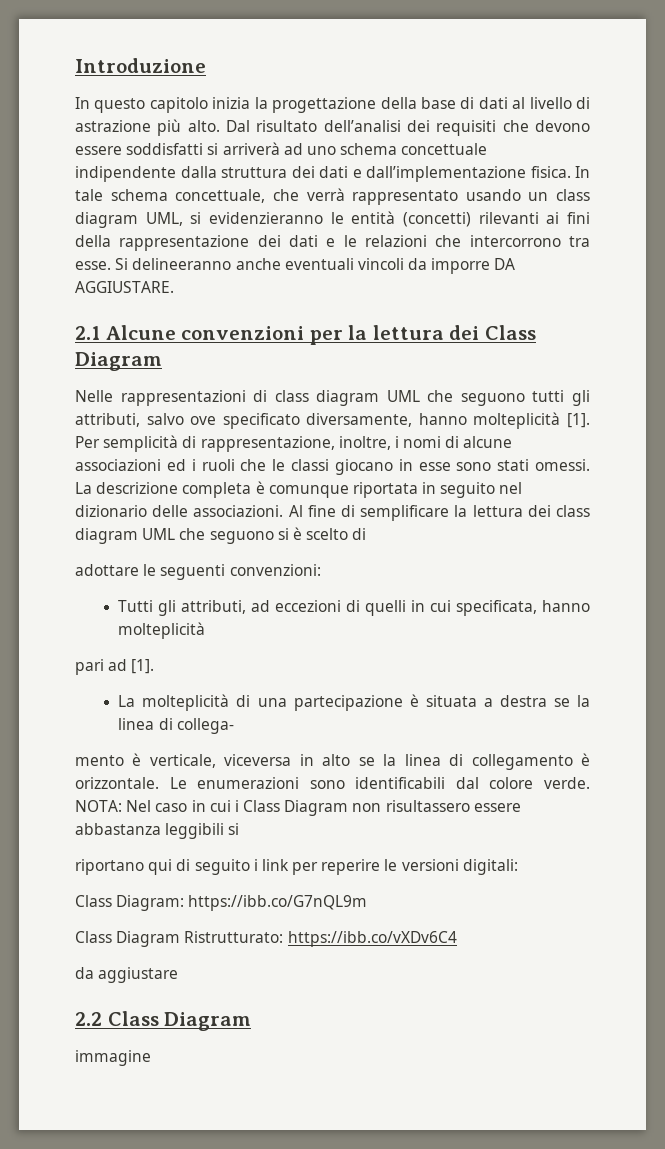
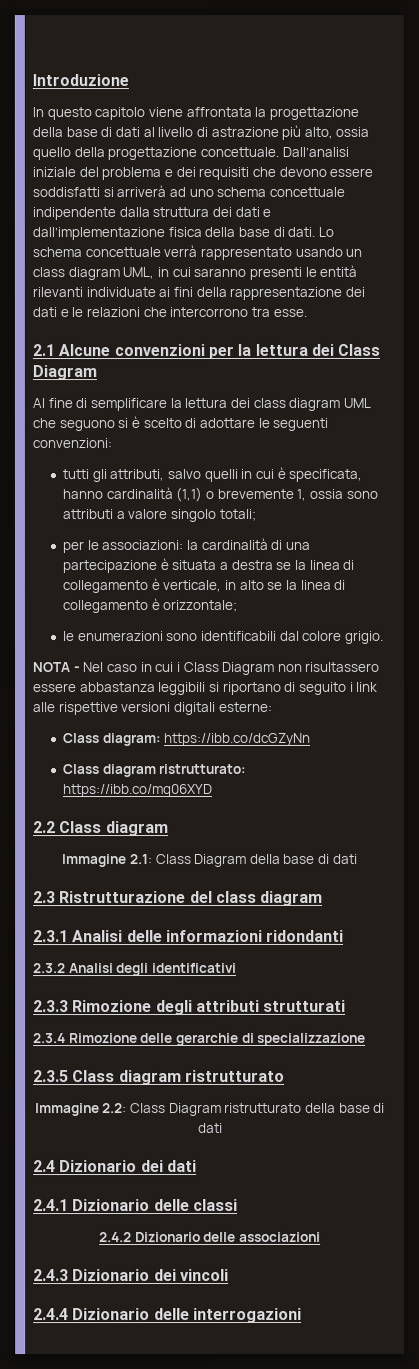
- In questo capitolo inizia la progettazione della base di dati al livello di astrazione più alto. Dal risultato dell’analisi dei requisiti che devono essere soddisfatti si arriverà ad uno schema concettuale indipendente dalla struttura dei dati e dall’implementazione fisica. In tale schema concettuale, che verrà rappresentato usando un class diagram UML, si evidenzieranno le entità (concetti) rilevanti ai fini della rappresentazione dei dati e le relazioni che intercorrono tra esse. Si delineeranno anche eventuali vincoli da imporre DA AGGIUSTARE.
+ In questo capitolo viene affrontata la progettazione della base di dati al livello di astrazione più alto, ossia quello della progettazione concettuale. Dall’analisi iniziale del problema e dei requisiti che devono essere soddisfatti si arriverà ad uno schema concettuale indipendente dalla struttura dei dati e dall’implementazione fisica della base di dati. Lo schema concettuale verrà rappresentato usando un class diagram UML, in cui saranno presenti le entità rilevanti individuate ai fini della rappresentazione dei dati e le relazioni che intercorrono tra esse.
- Nelle rappresentazioni di class diagram UML che seguono tutti gli attributi, salvo ove specificato diversamente, hanno molteplicità [1]. Per semplicità di rappresentazione, inoltre, i nomi di alcune associazioni ed i ruoli che le classi giocano in esse sono stati omessi. La descrizione completa è comunque riportata in seguito nel dizionario delle associazioni. Al fine di semplificare la lettura dei class diagram UML che seguono si è scelto di
- adottare le seguenti convenzioni:
+ Al fine di semplificare la lettura dei class diagram UML che seguono si è scelto di adottare le seguenti convenzioni:
- Tutti gli attributi, ad eccezioni di quelli in cui specificata, hanno molteplicità
- pari ad [1].
- La molteplicità di una partecipazione è situata a destra se la linea di collega-
- mento è verticale, viceversa in alto se la linea di collegamento è orizzontale. Le enumerazioni sono identificabili dal colore verde. NOTA: Nel caso in cui i Class Diagram non risultassero essere abbastanza leggibili si
- riportano qui di seguito i link per reperire le versioni digitali:
- Class Diagram: https://ibb.co/G7nQL9m
- Class Diagram Ristrutturato: https://ibb.co/vXDv6C4
- da aggiustare
- 2.2 Class Diagram
- immagine
+ tutti gli attributi, salvo quelli in cui è specificata, hanno cardinalità (1,1) o brevemente 1, ossia sono attributi a valore singolo totali;
+ per le associazioni: la cardinalità di una partecipazione è situata a destra se la linea di collegamento è verticale, in alto se la linea di collegamento è orizzontale;
+ le enumerazioni sono identificabili dal colore grigio.
+ NOTA - Nel caso in cui i Class Diagram non risultassero essere abbastanza leggibili si riportano di seguito i link alle rispettive versioni digitali esterne:
+ Class diagram: https://ibb.co/dcGZyNn
+ Class diagram ristrutturato: https://ibb.co/mq06XYD
+ 2.2 Class diagram
+ Immagine 2.1: Class Diagram della base di dati
+ 2.3 Ristrutturazione del class diagram
+ 2.3.1 Analisi delle informazioni ridondanti
+ 2.3.2 Analisi degli identificativi
+ 2.3.3 Rimozione degli attributi strutturati
+ 2.3.4 Rimozione delle gerarchie di specializzazione
+ 2.3.5 Class diagram ristrutturato
+ Immagine 2.2: Class Diagram ristrutturato della base di dati
+ 2.4 Dizionario dei dati
+ 2.4.1 Dizionario delle classi
+ 2.4.2 Dizionario delle associazioni
+ 2.4.3 Dizionario dei vincoli
+ 2.4.4 Dizionario delle interrogazioni

